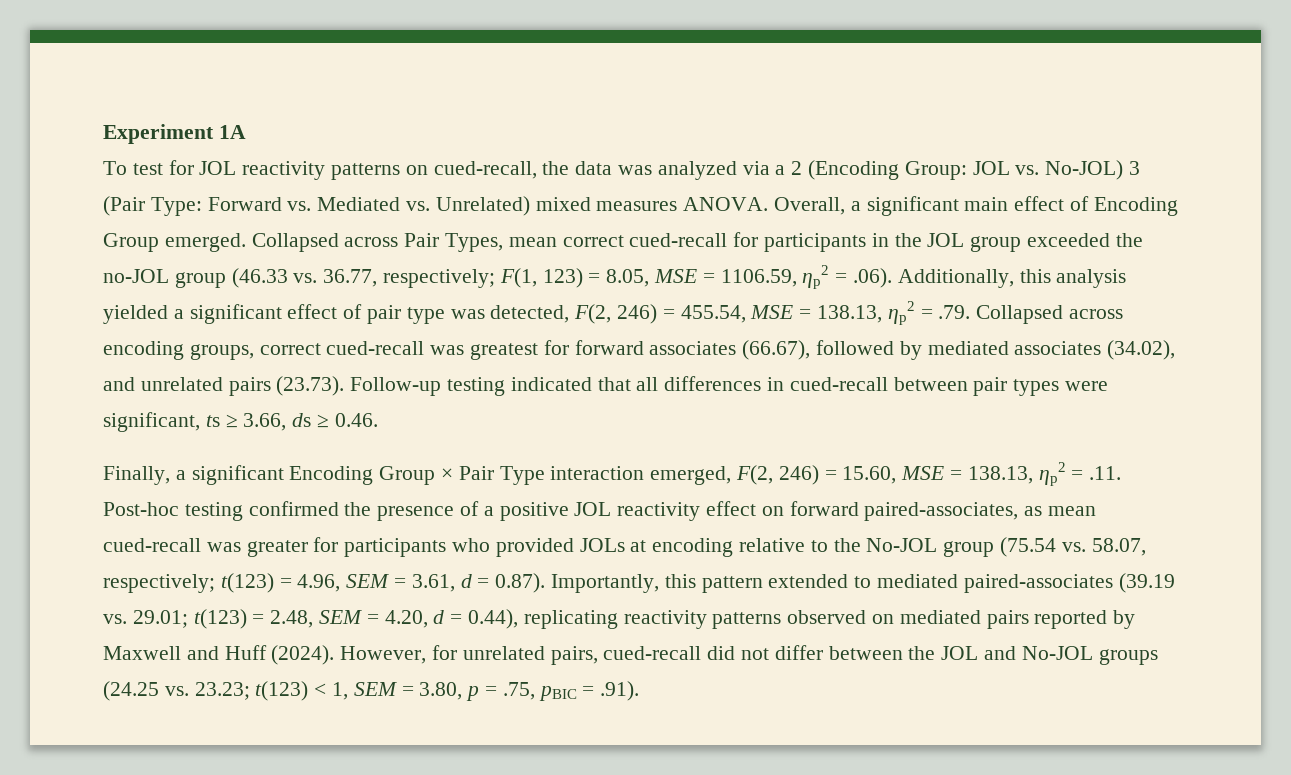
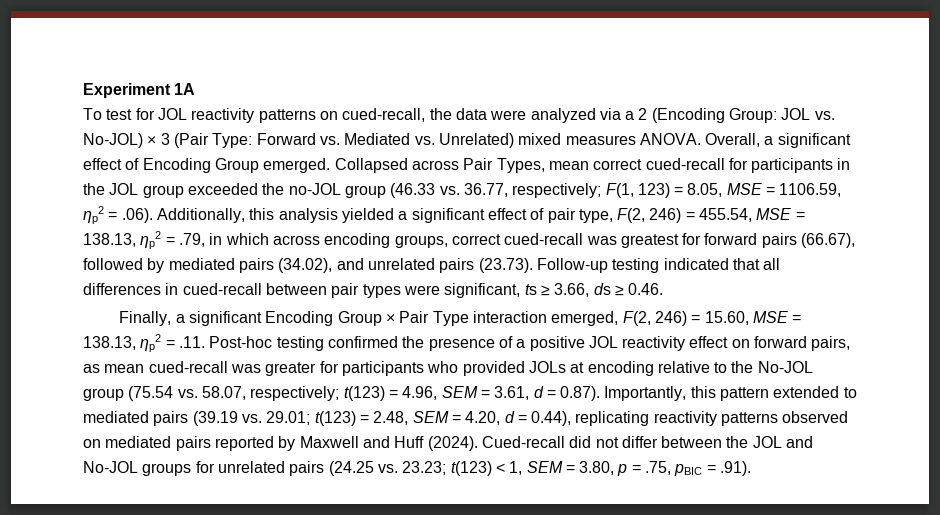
- To test for JOL reactivity patterns on cued-recall, the data was analyzed via a 2 (Encoding Group: JOL vs. No-JOL) 3 (Pair Type: Forward vs. Mediated vs. Unrelated) mixed measures ANOVA.
+ To test for JOL reactivity patterns on cued-recall, the data were analyzed via a 2 (Encoding Group: JOL vs. No-JOL) × 3 (Pair Type: Forward vs. Mediated vs. Unrelated) mixed measures ANOVA.
- Overall, a significant main effect of Encoding Group emerged.
+ Overall, a significant effect of Encoding Group emerged.
- F(1, 123) = 8.05, MSE = 1106.59, ηp2 = .06). Additionally, this analysis yielded a significant effect of pair type was detected, F(2, 246) = 455.54, MSE = 138.13, ηp2 = .79. Collapsed across encoding groups, correct cued-recall was greatest for forward associates (66.67), followed by mediated associates (34.02), and unrelated pairs (23.73). Follow-up testing indicated that all differences in cued-recall between pair types were significant, ts ≥ 3.66, ds ≥ 0.46.
+ F(1, 123) = 8.05, MSE = 1106.59, ηp2 = .06). Additionally, this analysis yielded a significant effect of pair type, F(2, 246) = 455.54, MSE = 138.13, ηp2 = .79, in which across encoding groups, correct cued-recall was greatest for forward pairs (66.67), followed by mediated pairs (34.02), and unrelated pairs (23.73). Follow-up testing indicated that all differences in cued-recall between pair types were significant, ts ≥ 3.66, ds ≥ 0.46.
- Finally, a significant Encoding Group × Pair Type interaction emerged, F(2, 246) = 15.60, MSE = 138.13, ηp2 = .11. Post-hoc testing confirmed the presence of a positive JOL reactivity effect on forward paired-associates, as mean cued-recall was greater for participants who provided JOLs at encoding relative to the No-JOL group (75.54 vs. 58.07, respectively;
+ Finally, a significant Encoding Group × Pair Type interaction emerged, F(2, 246) = 15.60, MSE = 138.13, ηp2 = .11. Post-hoc testing confirmed the presence of a positive JOL reactivity effect on forward pairs, as mean cued-recall was greater for participants who provided JOLs at encoding relative to the No-JOL group (75.54 vs. 58.07, respectively;
- t(123) = 4.96, SEM = 3.61, d = 0.87). Importantly, this pattern extended to mediated paired-associates (39.19 vs. 29.01;
+ t(123) = 4.96, SEM = 3.61, d = 0.87). Importantly, this pattern extended to mediated pairs (39.19 vs. 29.01;
- However, for unrelated pairs, cued-recall did not differ between the JOL and No-JOL groups (24.25 vs. 23.23; t(123) < 1, SEM = 3.80, p = .75, pBIC = .91).
+ Cued-recall did not differ between the JOL and No-JOL groups for unrelated pairs (24.25 vs. 23.23; t(123) < 1, SEM = 3.80, p = .75, pBIC = .91).

